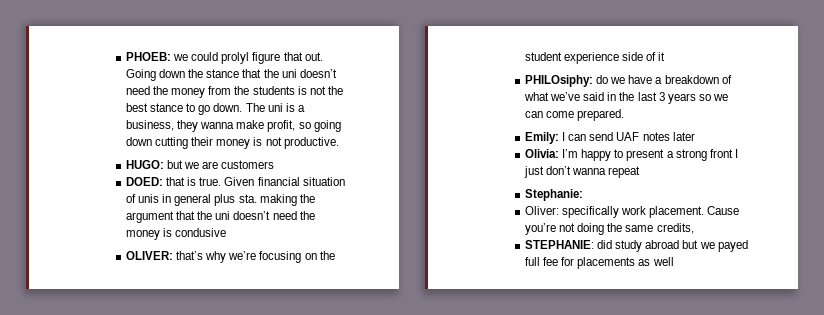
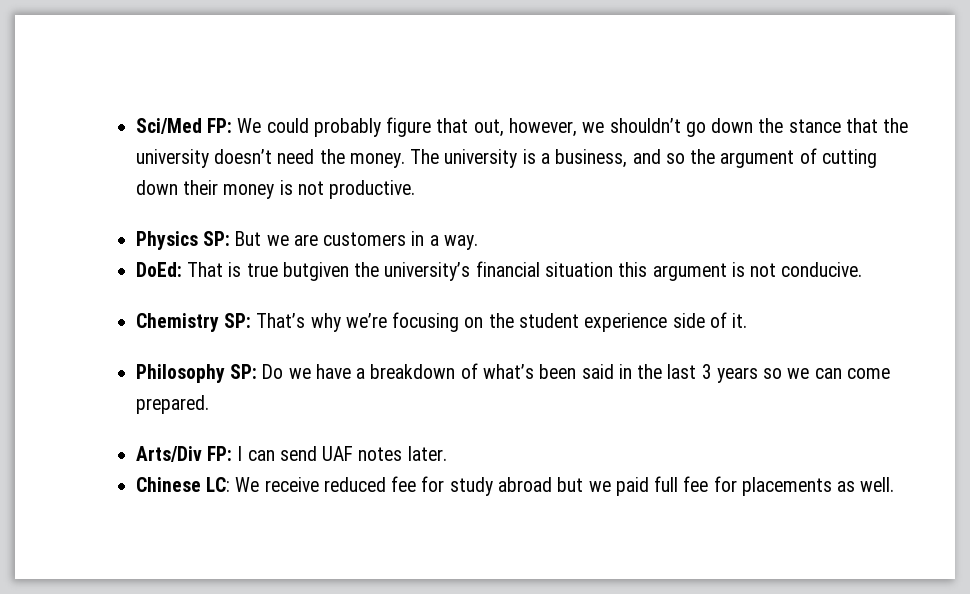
- PHOEB: we could prolyl figure that out. Going down the stance that the uni doesn’t need the money from the students is not the best stance to go down. The uni is a business, they wanna make profit, so going down cutting their money is not productive.
+ Sci/Med FP: We could probably figure that out, however, we shouldn’t go down the stance that the university doesn’t need the money. The university is a business, and so the argument of cutting down their money is not productive.
- HUGO: but we are customers
- DOED: that is true. Given financial situation of unis in general plus sta. making the argument that the uni doesn’t need the money is condusive
- OLIVER: that’s why we’re focusing on the student experience side of it
- PHILOsiphy: do we have a breakdown of what we’ve said in the last 3 years so we can come prepared.
+ Physics SP: But we are customers in a way.
+ DoEd: That is true butgiven the university’s financial situation this argument is not conducive.
+ Chemistry SP: That’s why we’re focusing on the student experience side of it.
+ Philosophy SP: Do we have a breakdown of what’s been said in the last 3 years so we can come prepared.
- Emily: I can send UAF notes later
- Olivia: I’m happy to present a strong front I just don’t wanna repeat
- Stephanie:
- Oliver: specifically work placement. Cause you’re not doing the same credits,
- STEPHANIE: did study abroad but we payed full fee for placements as well
+ Arts/Div FP: I can send UAF notes later.
+ Chinese LC: We receive reduced fee for study abroad but we paid full fee for placements as well.

